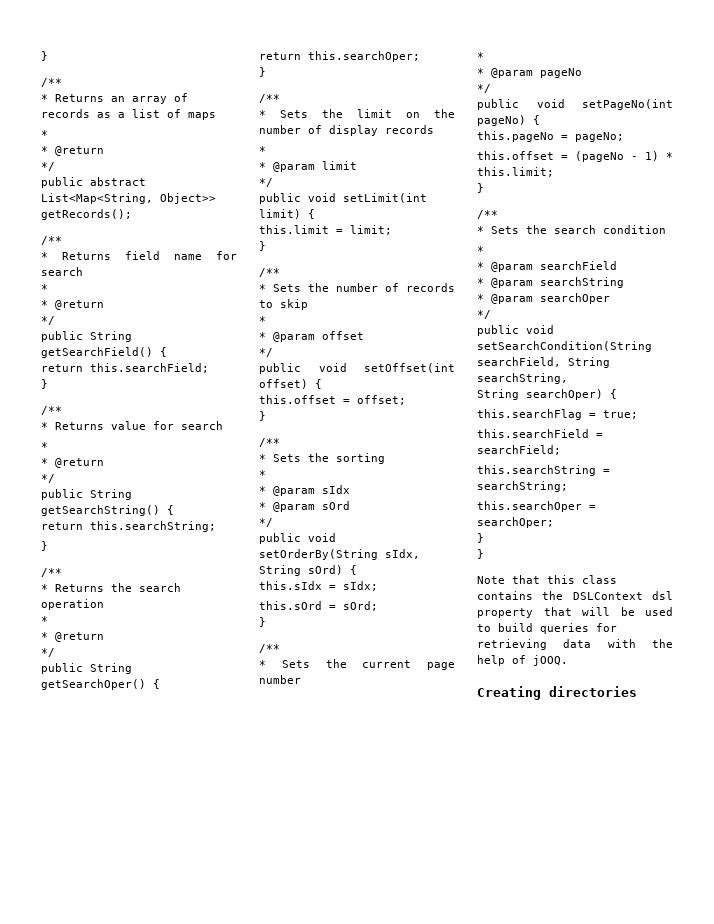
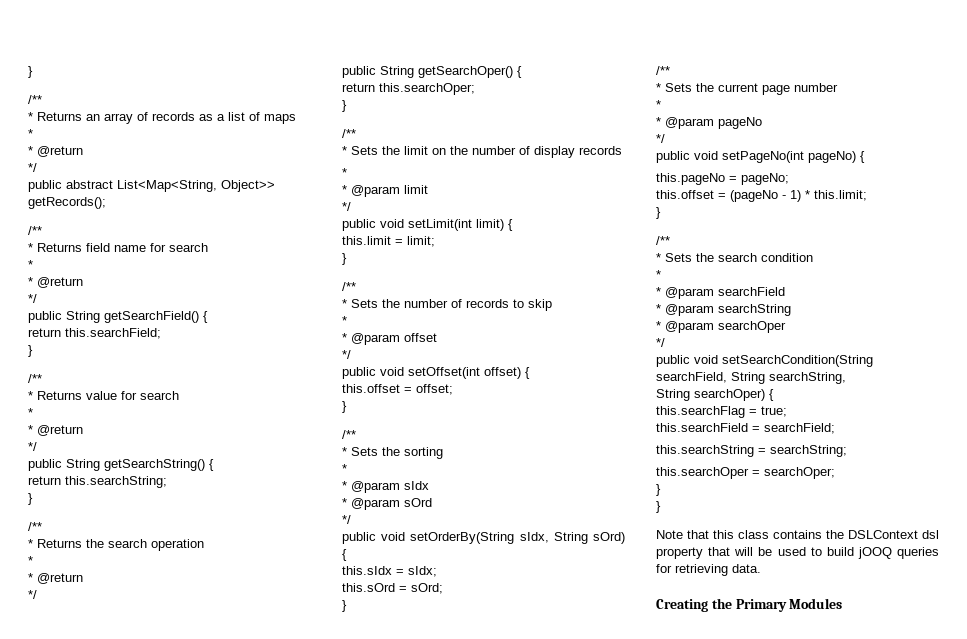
- Note that this class contains the DSLContext dsl property that will be used to build queries for retrieving data with the help of jOOQ.
- Creating directories
+ Note that this class contains the DSLContext dsl property that will be used to build jOOQ queries for retrieving data.
+ Creating the Primary Modules

